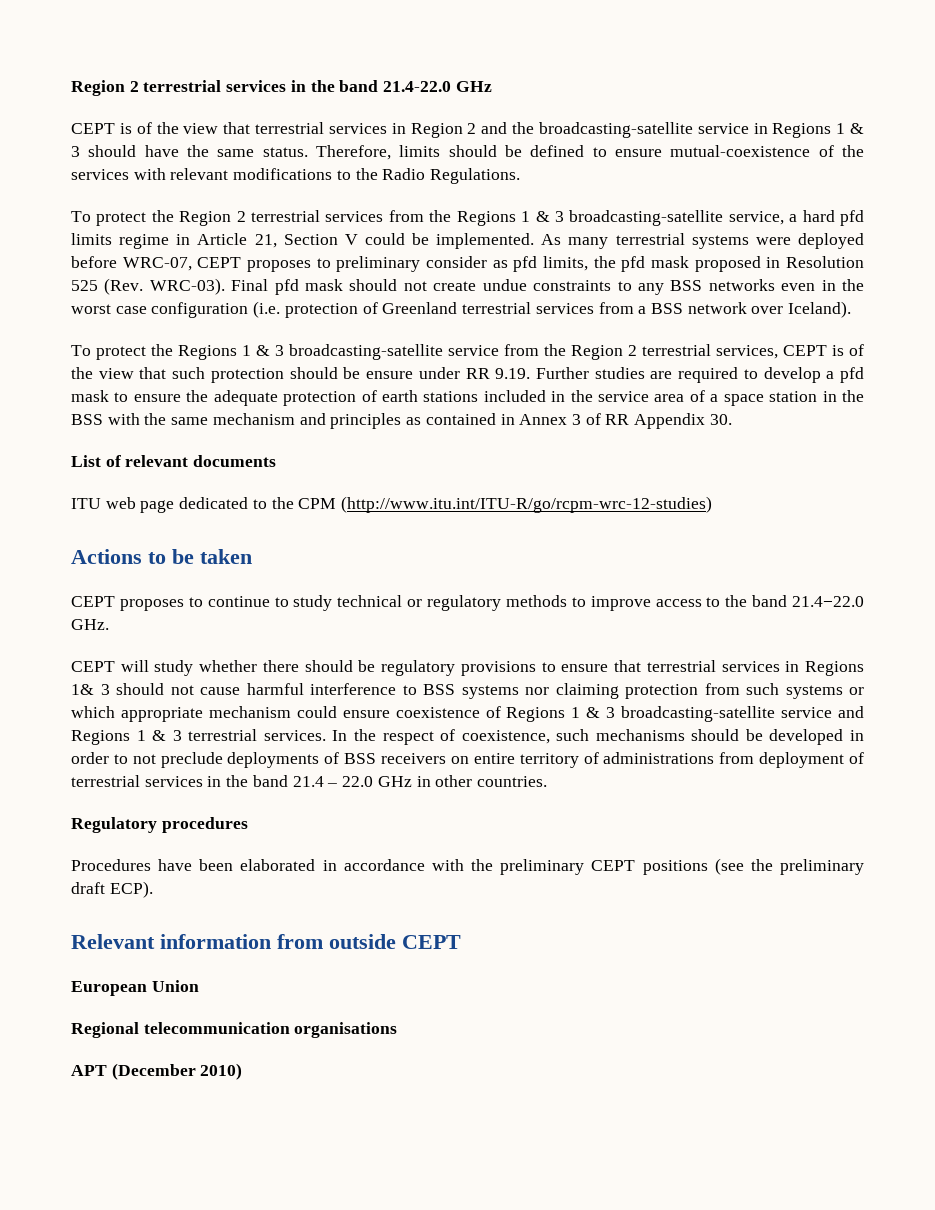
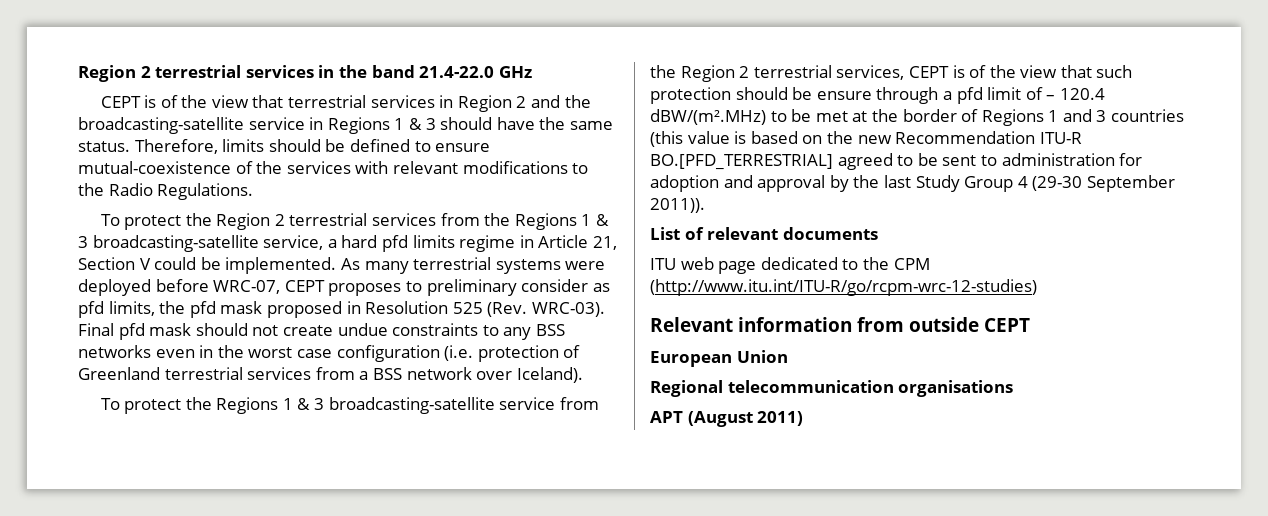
- To protect the Regions 1 & 3 broadcasting-satellite service from the Region 2 terrestrial services, CEPT is of the view that such protection should be ensure under RR 9.19. Further studies are required to develop a pfd mask to ensure the adequate protection of earth stations included in the service area of a space station in the BSS with the same mechanism and principles as contained in Annex 3 of RR Appendix 30.
+ To protect the Regions 1 & 3 broadcasting-satellite service from the Region 2 terrestrial services, CEPT is of the view that such protection should be ensure through a pfd limit of – 120.4 dBW/(m².MHz) to be met at the border of Regions 1 and 3 countries (this value is based on the new Recommendation ITU-R BO.[PFD_TERRESTRIAL] agreed to be sent to administration for adoption and approval by the last Study Group 4 (29-30 September 2011)).
- Actions to be taken
- CEPT proposes to continue to study technical or regulatory methods to improve access to the band 21.4−22.0 GHz.
- CEPT will study whether there should be regulatory provisions to ensure that terrestrial services in Regions 1& 3 should not cause harmful interference to BSS systems nor claiming protection from such systems or which appropriate mechanism could ensure coexistence of Regions 1 & 3 broadcasting-satellite service and Regions 1 & 3 terrestrial services. In the respect of coexistence, such mechanisms should be developed in order to not preclude deployments of BSS receivers on entire territory of administrations from deployment of terrestrial services in the band 21.4 – 22.0 GHz in other countries.
- Regulatory procedures
- Procedures have been elaborated in accordance with the preliminary CEPT positions (see the preliminary draft ECP).
- APT (December 2010)
+ APT (August 2011)

